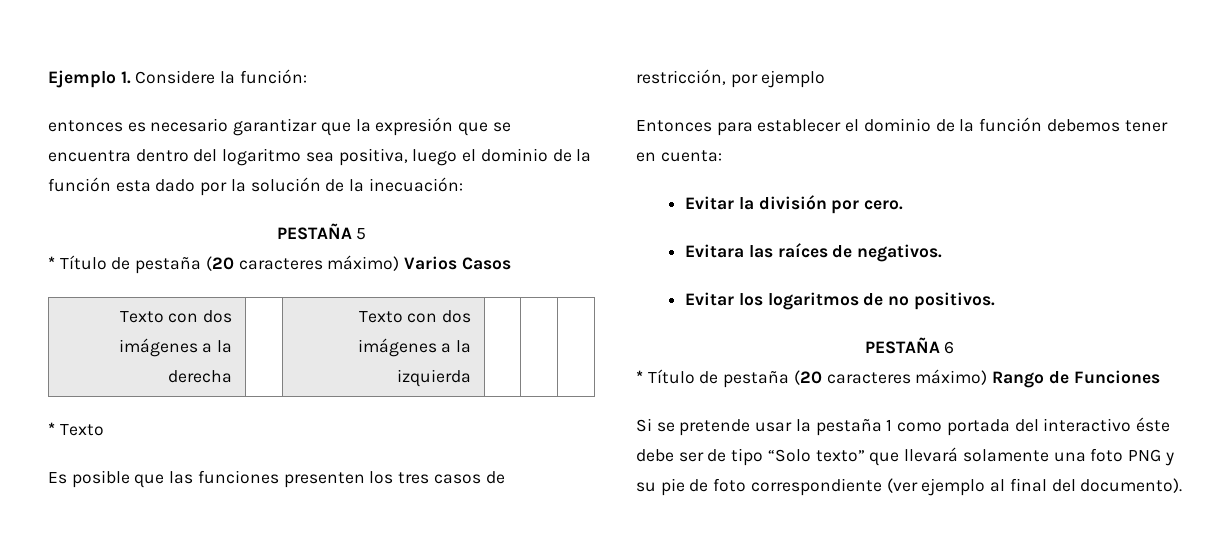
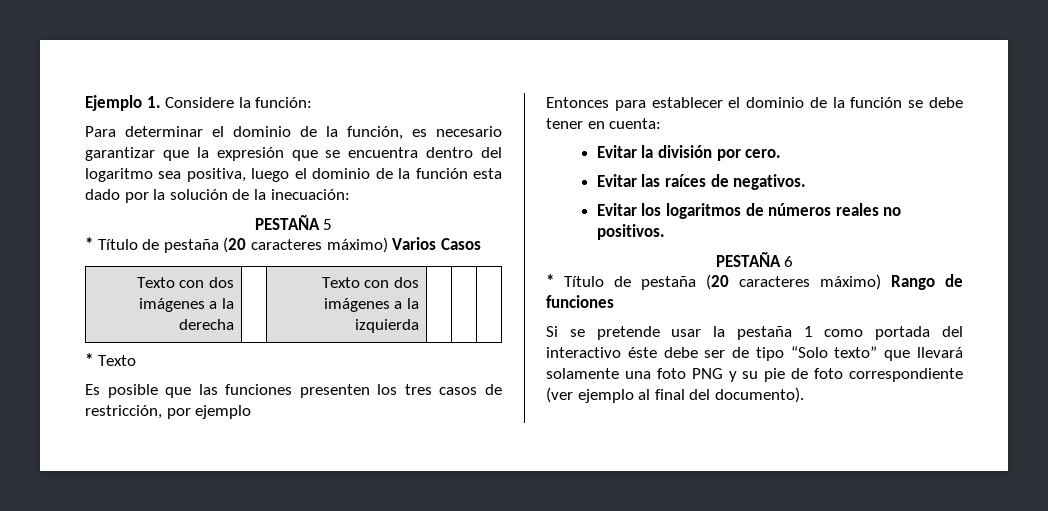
- entonces es necesario garantizar que la expresión que se encuentra dentro del logaritmo sea positiva, luego el dominio de la función esta dado por la solución de la inecuación:
+ Para determinar el dominio de la función, es necesario garantizar que la expresión que se encuentra dentro del logaritmo sea positiva, luego el dominio de la función esta dado por la solución de la inecuación:
- Entonces para establecer el dominio de la función debemos tener en cuenta:
+ Entonces para establecer el dominio de la función se debe tener en cuenta:
- Evitara las raíces de negativos.
+ Evitar las raíces de negativos.
- Evitar los logaritmos de no positivos.
+ Evitar los logaritmos de números reales no positivos.
- * Título de pestaña (20 caracteres máximo) Rango de Funciones
+ * Título de pestaña (20 caracteres máximo) Rango de funciones

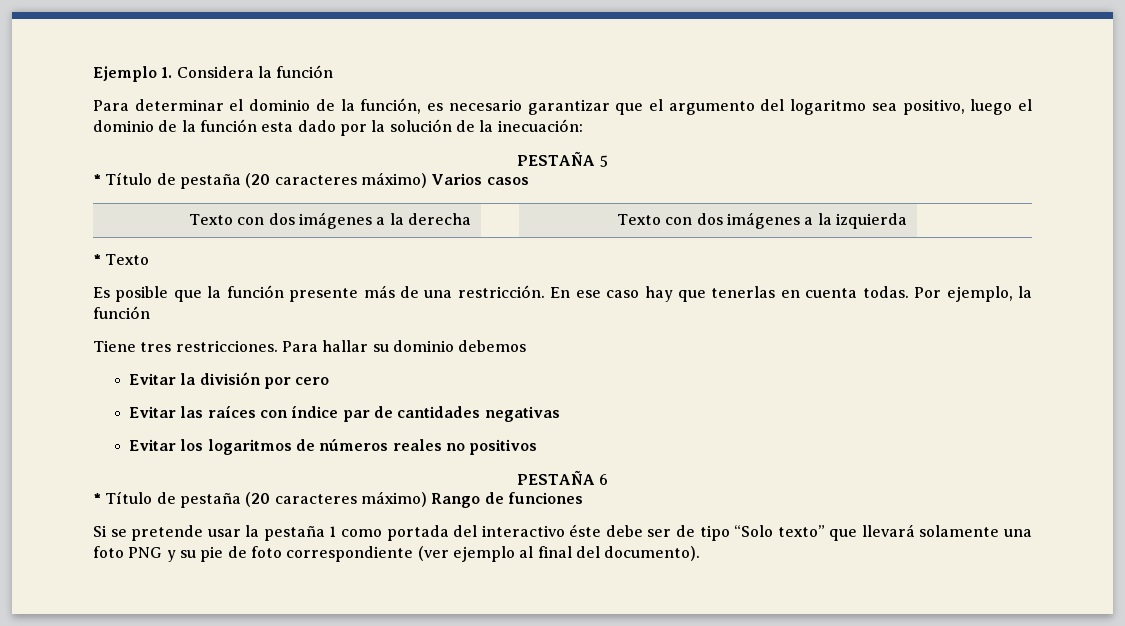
- Ejemplo 1. Considere la función:
+ Ejemplo 1. Considera la función
- Para determinar el dominio de la función, es necesario garantizar que la expresión que se encuentra dentro del logaritmo sea positiva, luego el dominio de la función esta dado por la solución de la inecuación:
+ Para determinar el dominio de la función, es necesario garantizar que el argumento del logaritmo sea positivo, luego el dominio de la función esta dado por la solución de la inecuación:
- * Título de pestaña (20 caracteres máximo) Varios Casos
+ * Título de pestaña (20 caracteres máximo) Varios casos
- Es posible que las funciones presenten los tres casos de restricción, por ejemplo
- Entonces para establecer el dominio de la función se debe tener en cuenta:
+ Es posible que la función presente más de una restricción. En ese caso hay que tenerlas en cuenta todas. Por ejemplo, la función
+ Tiene tres restricciones. Para hallar su dominio debemos
- Evitar la división por cero.
+ Evitar la división por cero
- Evitar las raíces de negativos.
+ Evitar las raíces con índice par de cantidades negativas
- Evitar los logaritmos de números reales no positivos.
+ Evitar los logaritmos de números reales no positivos

